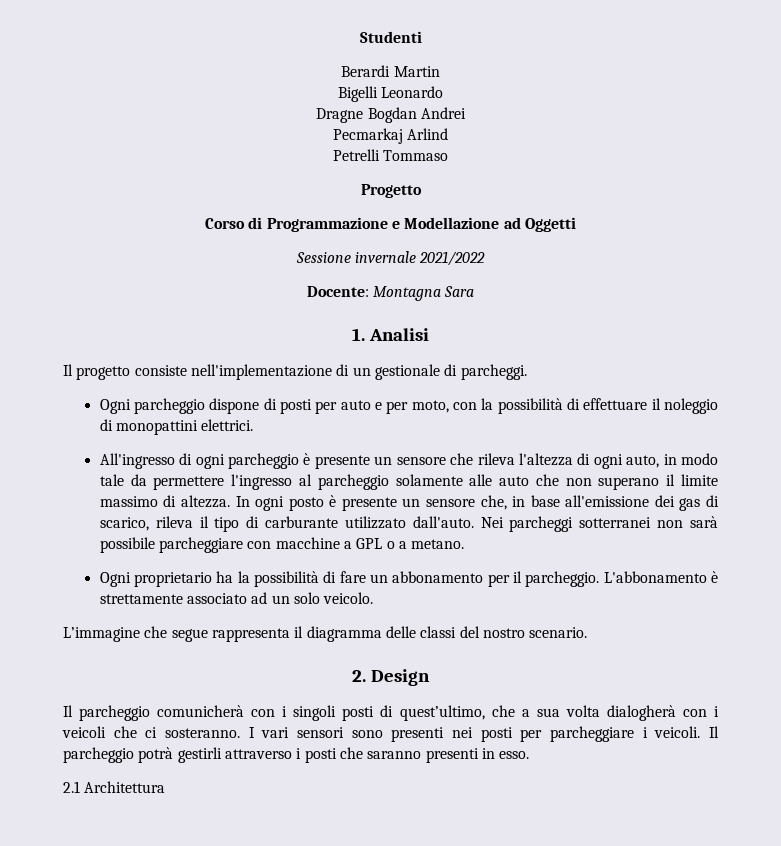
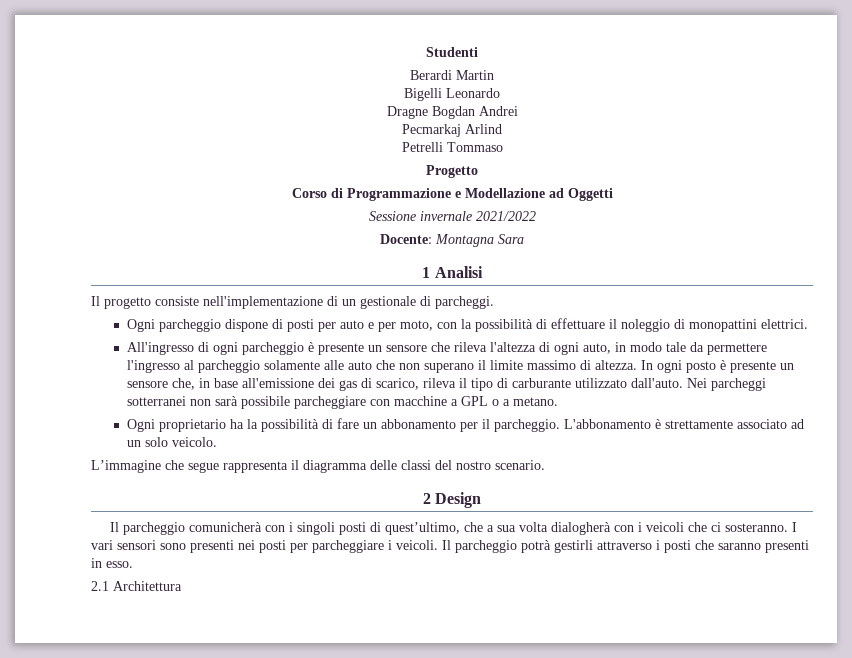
- 1. Analisi
+ 1 Analisi
- 2. Design
+ 2 Design

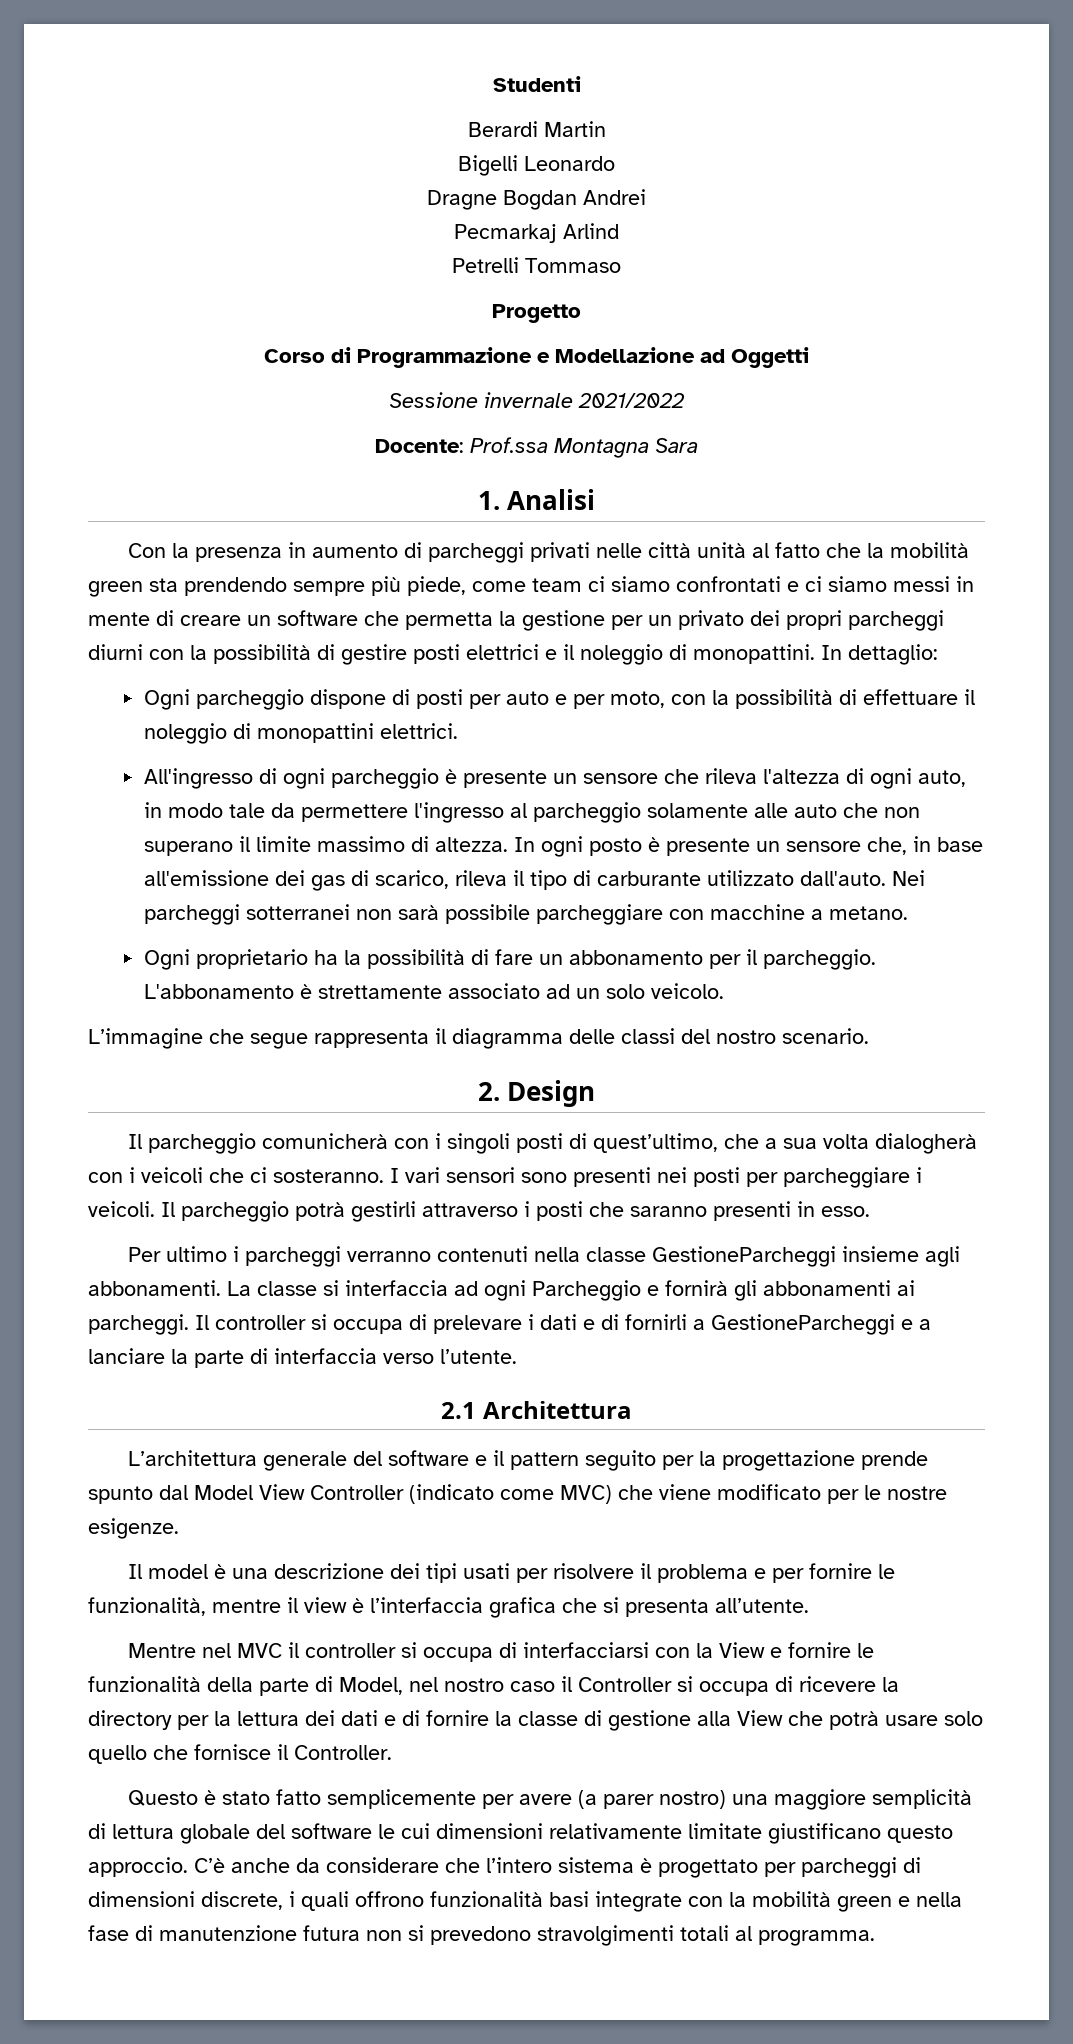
- Docente: Montagna Sara
+ Docente: Prof.ssa Montagna Sara
- 1 Analisi
+ 1. Analisi
- Il progetto consiste nell'implementazione di un gestionale di parcheggi.
+ Con la presenza in aumento di parcheggi privati nelle città unità al fatto che la mobilità green sta prendendo sempre più piede, come team ci siamo confrontati e ci siamo messi in mente di creare un software che permetta la gestione per un privato dei propri parcheggi diurni con la possibilità di gestire posti elettrici e il noleggio di monopattini. In dettaglio:
- Nei parcheggi sotterranei non sarà possibile parcheggiare con macchine a GPL o a metano.
+ Nei parcheggi sotterranei non sarà possibile parcheggiare con macchine a metano.
- 2 Design
+ 2. Design
+ Per ultimo i parcheggi verranno contenuti nella classe GestioneParcheggi insieme agli abbonamenti. La classe si interfaccia ad ogni Parcheggio e fornirà gli abbonamenti ai parcheggi. Il controller si occupa di prelevare i dati e di fornirli a GestioneParcheggi e a lanciare la parte di interfaccia verso l’utente.
  2.1 Architettura
+ L’architettura generale del software e il pattern seguito per la progettazione prende spunto dal Model View Controller (indicato come MVC) che viene modificato per le nostre esigenze.
+ Il model è una descrizione dei tipi usati per risolvere il problema e per fornire le funzionalità, mentre il view è l’interfaccia grafica che si presenta all’utente.
+ Mentre nel MVC il controller si occupa di interfacciarsi con la View e fornire le funzionalità della parte di Model, nel nostro caso il Controller si occupa di ricevere la directory per la lettura dei dati e di fornire la classe di gestione alla View che potrà usare solo quello che fornisce il Controller.
+ Questo è stato fatto semplicemente per avere (a parer nostro) una maggiore semplicità di lettura globale del software le cui dimensioni relativamente limitate giustificano questo approccio. C’è anche da considerare che l’intero sistema è progettato per parcheggi di dimensioni discrete, i quali offrono funzionalità basi integrate con la mobilità green e nella fase di manutenzione futura non si prevedono stravolgimenti totali al programma.

